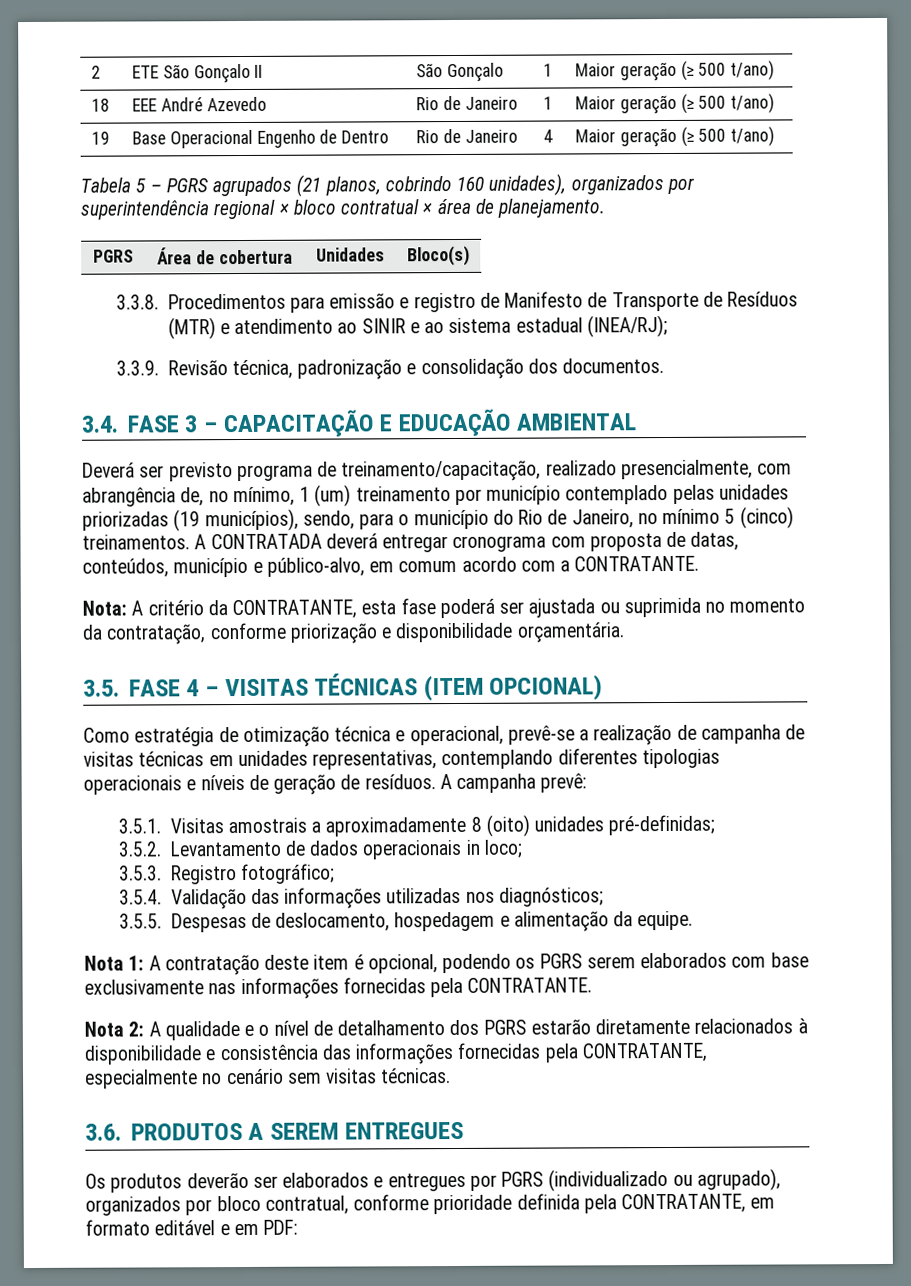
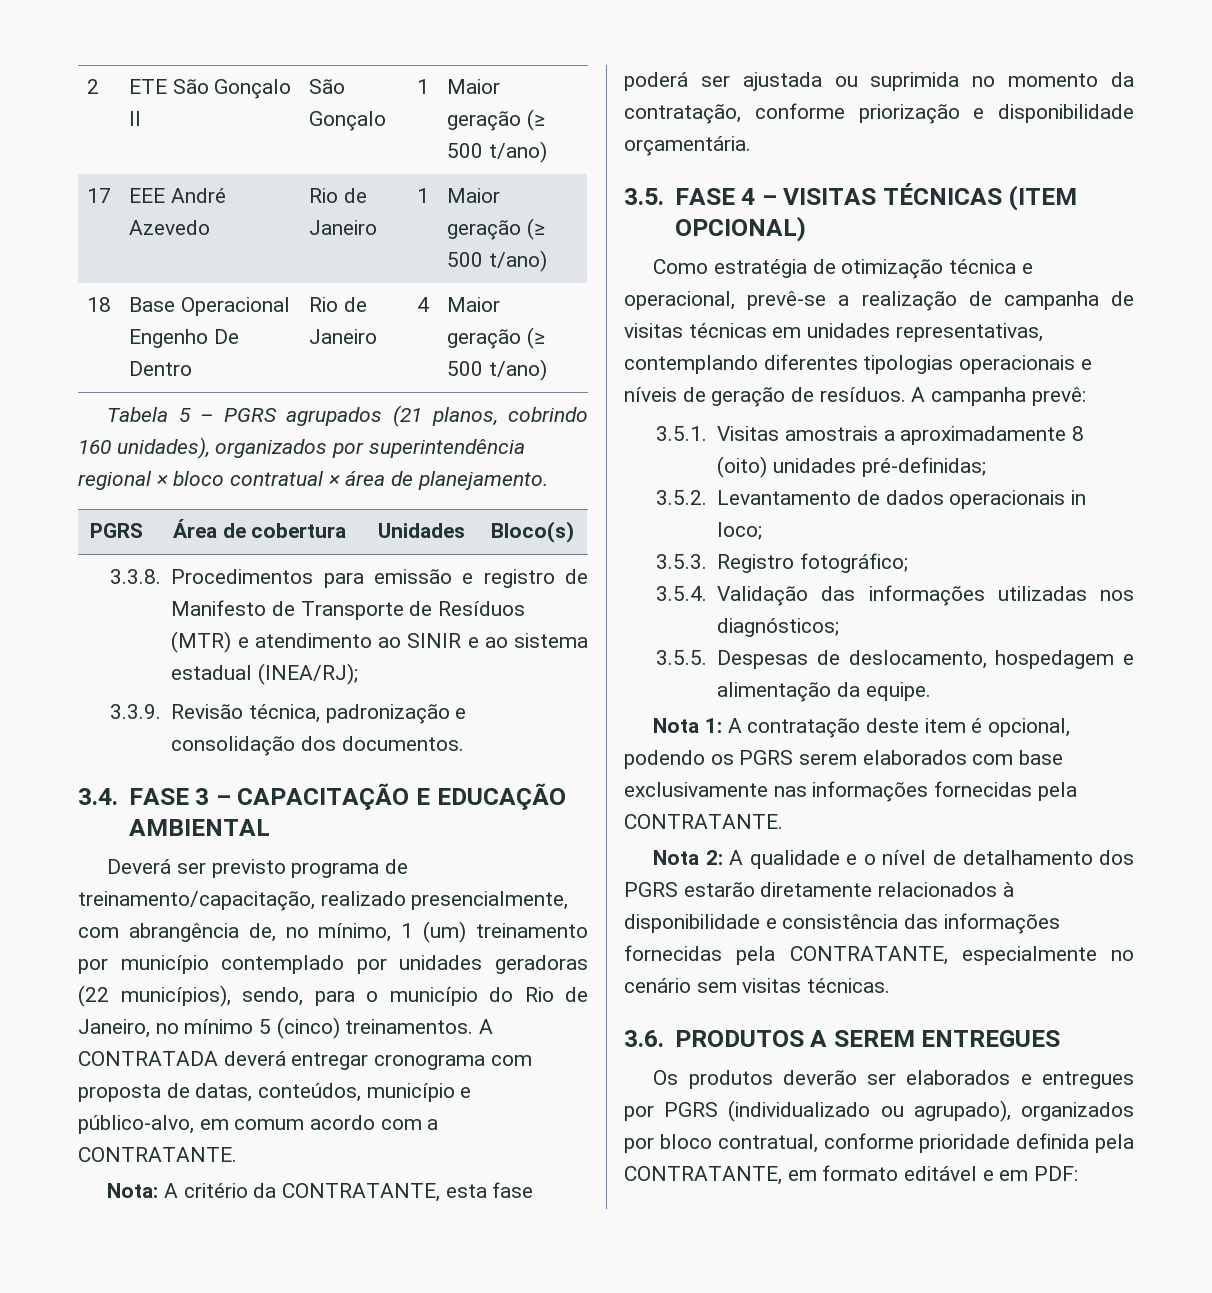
- 18 | EEE André Azevedo | Rio de Janeiro | 1 | Maior geração (≥ 500 t/ano)
+ 17 | EEE André Azevedo | Rio de Janeiro | 1 | Maior geração (≥ 500 t/ano)
- 19 | Base Operacional Engenho de Dentro | Rio de Janeiro | 4 | Maior geração (≥ 500 t/ano)
+ 18 | Base Operacional Engenho De Dentro | Rio de Janeiro | 4 | Maior geração (≥ 500 t/ano)
- Deverá ser previsto programa de treinamento/capacitação, realizado presencialmente, com abrangência de, no mínimo, 1 (um) treinamento por município contemplado pelas unidades priorizadas (19 municípios), sendo, para o município do Rio de Janeiro, no mínimo 5 (cinco) treinamentos.
+ Deverá ser previsto programa de treinamento/capacitação, realizado presencialmente, com abrangência de, no mínimo, 1 (um) treinamento por município contemplado por unidades geradoras (22 municípios), sendo, para o município do Rio de Janeiro, no mínimo 5 (cinco) treinamentos.

